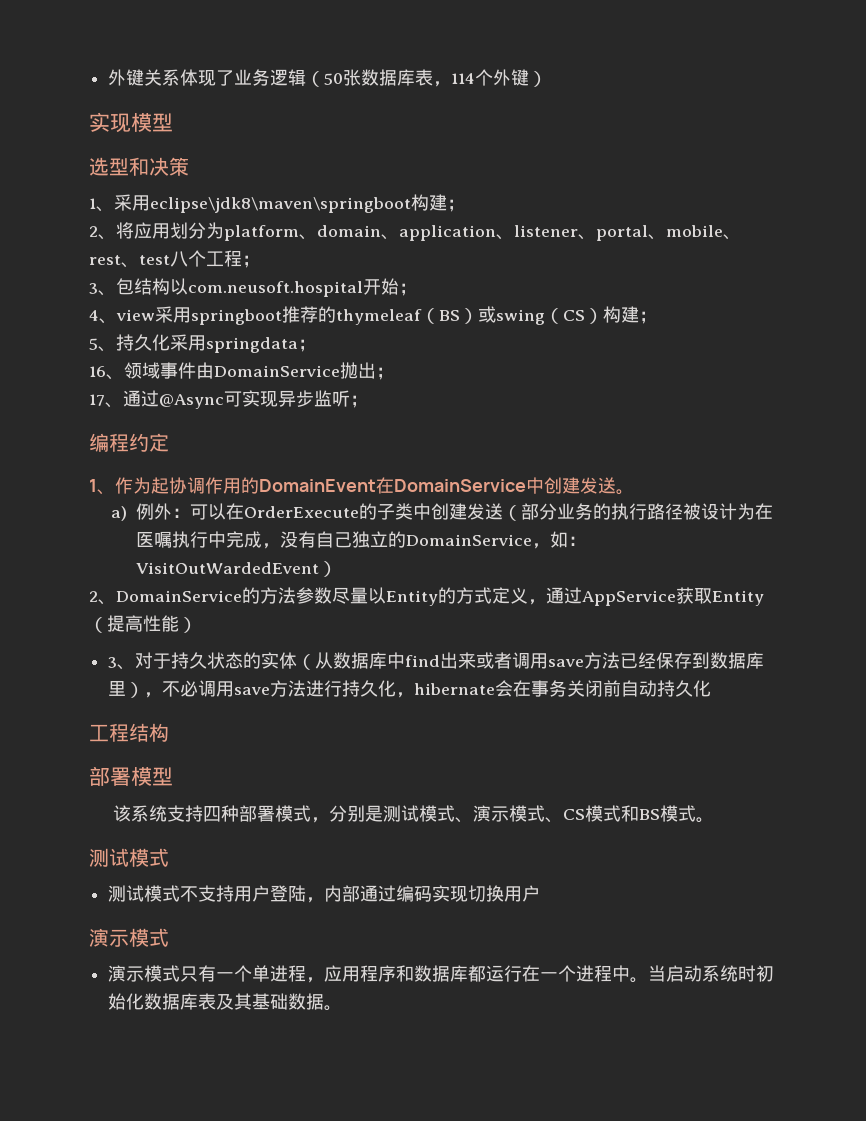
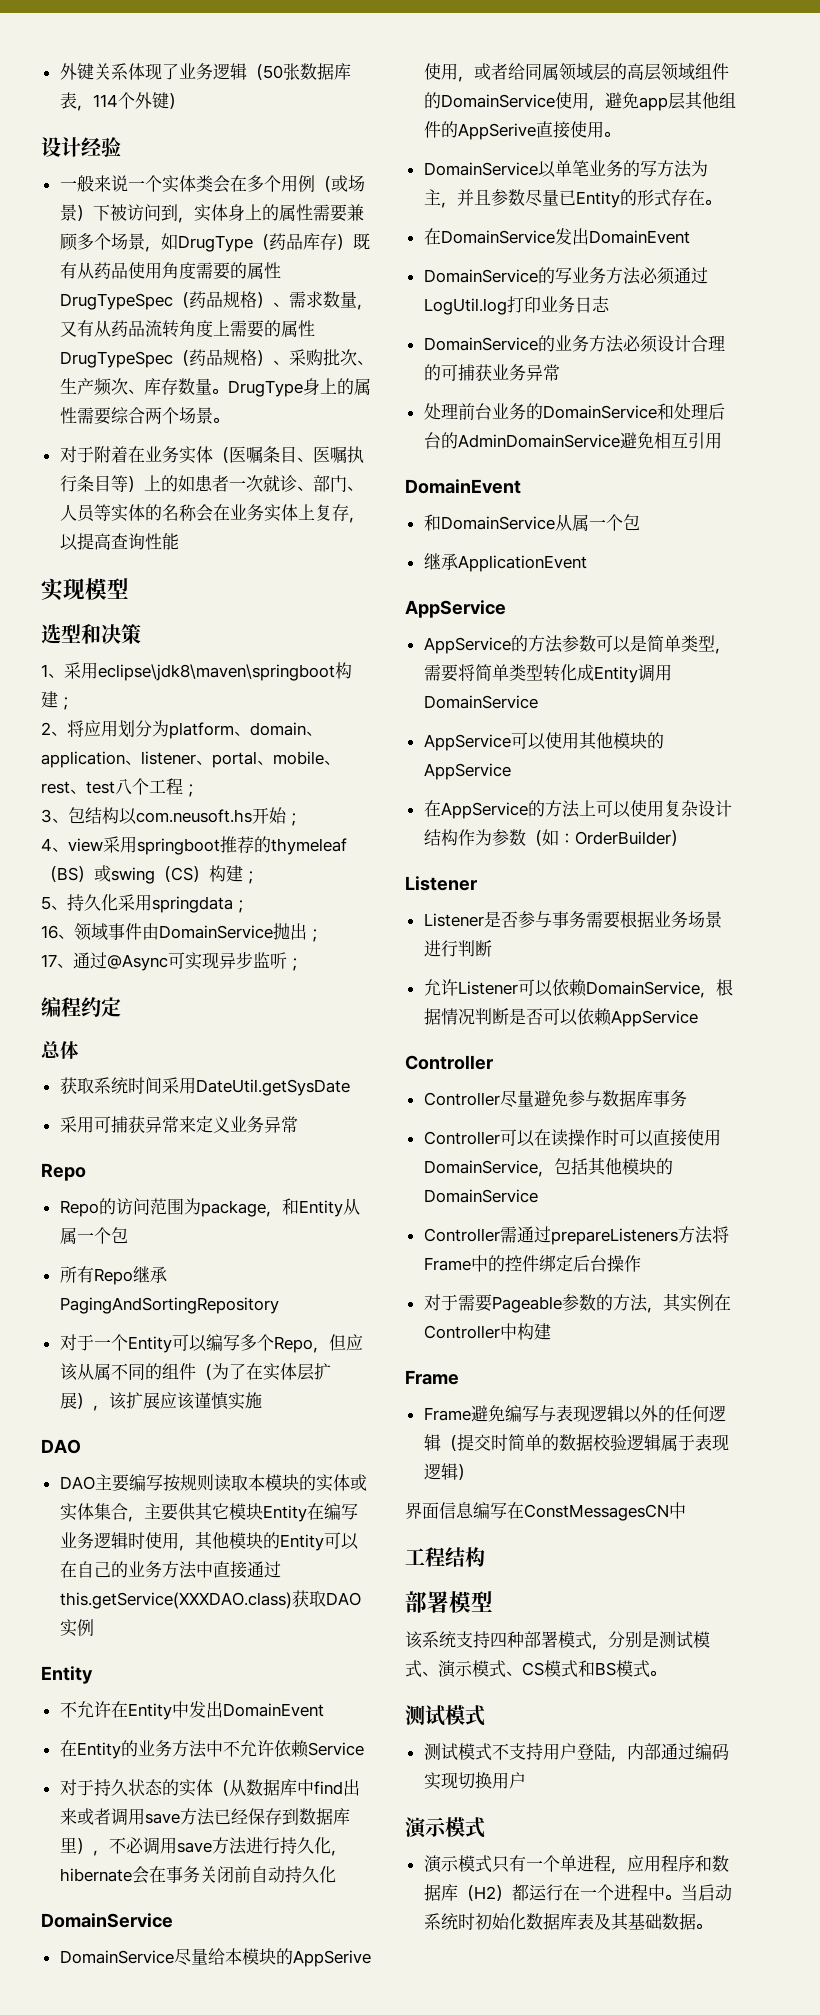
+ 设计经验
+ 一般来说一个实体类会在多个用例（或场景）下被访问到，实体身上的属性需要兼顾多个场景，如DrugType（药品库存）既有从药品使用角度需要的属性DrugTypeSpec（药品规格）、需求数量，又有从药品流转角度上需要的属性DrugTypeSpec（药品规格）、采购批次、生产频次、库存数量。DrugType身上的属性需要综合两个场景。
+ 对于附着在业务实体（医嘱条目、医嘱执行条目等）上的如患者一次就诊、部门、人员等实体的名称会在业务实体上复存，以提高查询性能
- 3、包结构以com.neusoft.hospital开始；
+ 3、包结构以com.neusoft.hs开始；
- 1、作为起协调作用的DomainEvent在DomainService中创建发送。
- a)例外：可以在OrderExecute的子类中创建发送（部分业务的执行路径被设计为在医嘱执行中完成，没有自己独立的DomainService，如：VisitOutWardedEvent）
- 2、DomainService的方法参数尽量以Entity的方式定义，通过AppService获取Entity（提高性能）
- 3、对于持久状态的实体（从数据库中find出来或者调用save方法已经保存到数据库里），不必调用save方法进行持久化，hibernate会在事务关闭前自动持久化
+ 总体
+ 获取系统时间采用DateUtil.getSysDate
+ 采用可捕获异常来定义业务异常
+ Repo
+ Repo的访问范围为package，和Entity从属一个包
+ 所有Repo继承PagingAndSortingRepository
+ 对于一个Entity可以编写多个Repo，但应该从属不同的组件（为了在实体层扩展），该扩展应该谨慎实施
+ DAO
+ DAO主要编写按规则读取本模块的实体或实体集合，主要供其它模块Entity在编写业务逻辑时使用，其他模块的Entity可以在自己的业务方法中直接通过this.getService(XXXDAO.class)获取DAO实例
+ Entity
+ 不允许在Entity中发出DomainEvent
+ 在Entity的业务方法中不允许依赖Service
+ 对于持久状态的实体（从数据库中find出来或者调用save方法已经保存到数据库里），不必调用save方法进行持久化，hibernate会在事务关闭前自动持久化
+ DomainService
+ DomainService尽量给本模块的AppSerive使用，或者给同属领域层的高层领域组件的DomainService使用，避免app层其他组件的AppSerive直接使用。
+ DomainService以单笔业务的写方法为主，并且参数尽量已Entity的形式存在。
+ 在DomainService发出DomainEvent
+ DomainService的写业务方法必须通过LogUtil.log打印业务日志
+ DomainService的业务方法必须设计合理的可捕获业务异常
+ 处理前台业务的DomainService和处理后台的AdminDomainService避免相互引用
+ DomainEvent
+ 和DomainService从属一个包
+ 继承ApplicationEvent
+ AppService
+ AppService的方法参数可以是简单类型，需要将简单类型转化成Entity调用DomainService
+ AppService可以使用其他模块的AppService
+ 在AppService的方法上可以使用复杂设计结构作为参数（如：OrderBuilder）
+ Listener
+ Listener是否参与事务需要根据业务场景进行判断
+ 允许Listener可以依赖DomainService，根据情况判断是否可以依赖AppService
+ Controller
+ Controller尽量避免参与数据库事务
+ Controller可以在读操作时可以直接使用DomainService，包括其他模块的DomainService
+ Controller需通过prepareListeners方法将Frame中的控件绑定后台操作
+ 对于需要Pageable参数的方法，其实例在Controller中构建
+ Frame
+ Frame避免编写与表现逻辑以外的任何逻辑（提交时简单的数据校验逻辑属于表现逻辑）
+ 界面信息编写在ConstMessagesCN中
- 演示模式只有一个单进程，应用程序和数据库都运行在一个进程中。
+ 演示模式只有一个单进程，应用程序和数据库（H2）都运行在一个进程中。

